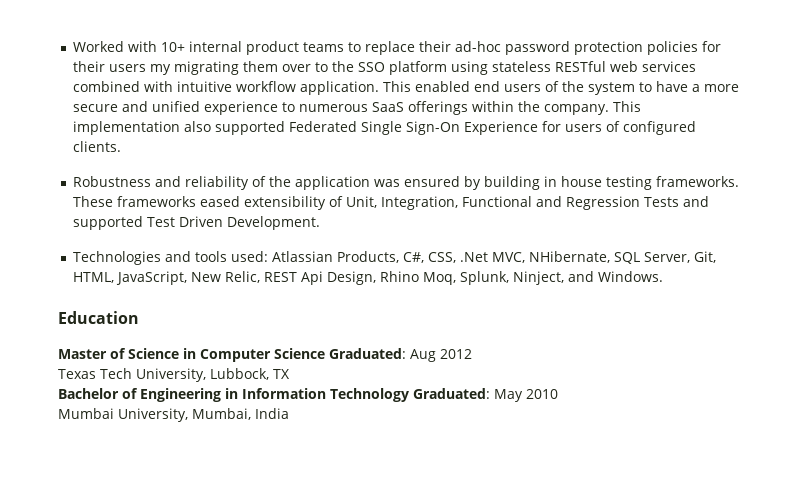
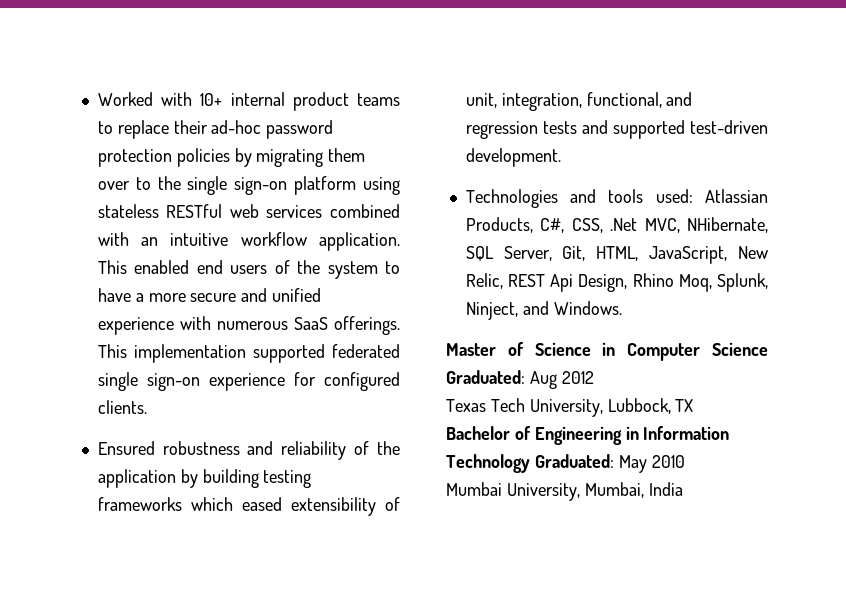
- Worked with 10+ internal product teams to replace their ad-hoc password protection policies for their users my migrating them over to the SSO platform using stateless RESTful web services combined with intuitive workflow application.
+ Worked with 10+ internal product teams to replace their ad-hoc password protection policies by migrating them over to the single sign-on platform using stateless RESTful web services combined with an intuitive workflow application.
- This enabled end users of the system to have a more secure and unified experience to numerous SaaS offerings within the company. This implementation also supported Federated Single Sign-On Experience for users of configured clients.
+ This enabled end users of the system to have a more secure and unified experience with numerous SaaS offerings. This implementation supported federated single sign-on experience for configured clients.
- Robustness and reliability of the application was ensured by building in house testing frameworks. These frameworks eased extensibility of Unit, Integration, Functional and Regression Tests and supported Test Driven Development.
+ Ensured robustness and reliability of the application by building testing frameworks which eased extensibility of unit, integration, functional, and regression tests and supported test-driven development.
- Education

